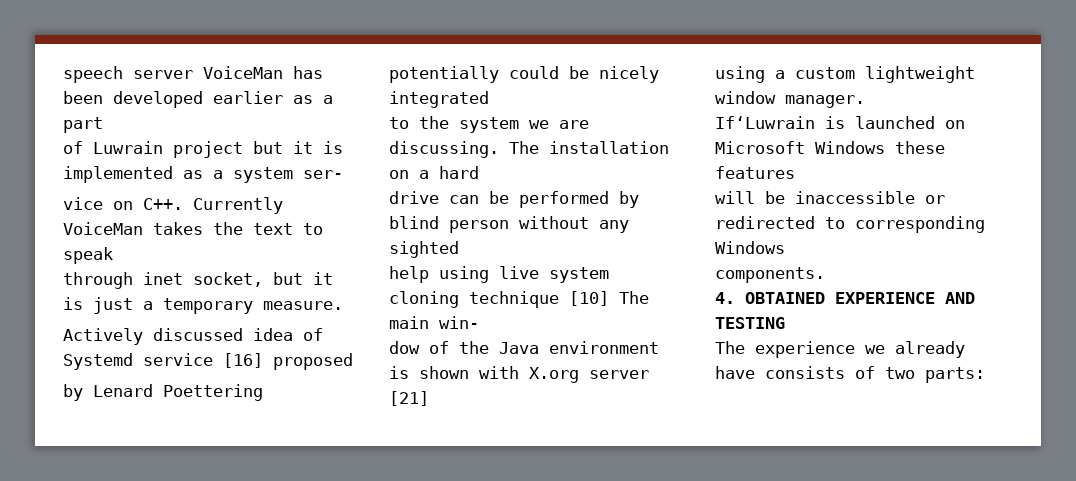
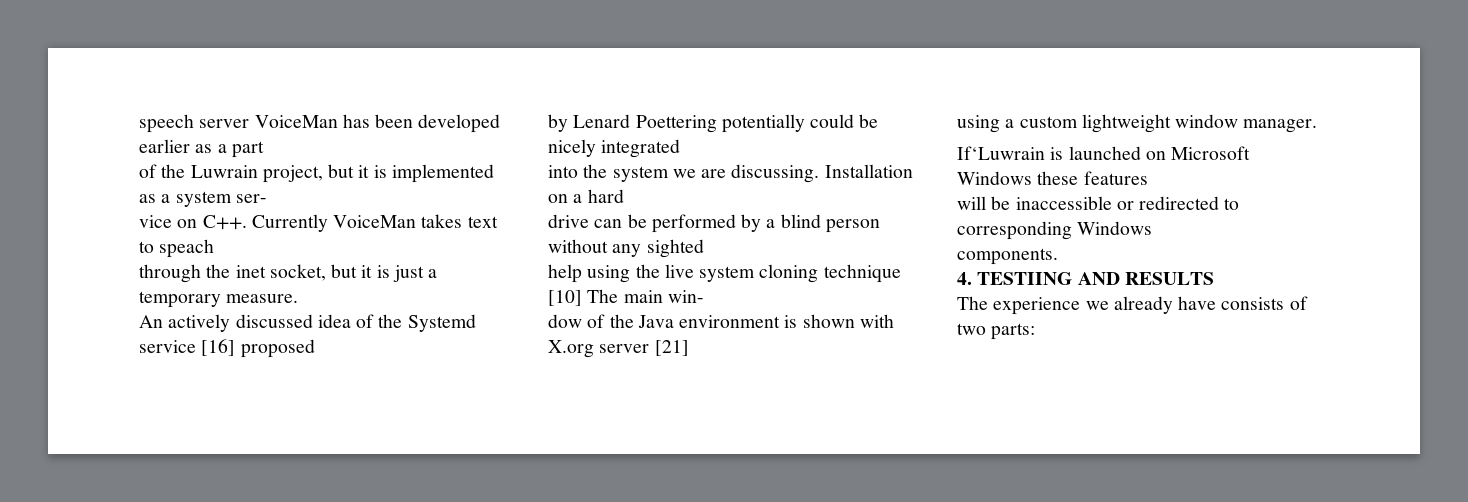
- of Luwrain project but it is implemented as a system ser-
+ of the Luwrain project, but it is implemented as a system ser-
- vice on C++. Currently VoiceMan takes the text to speak
+ vice on C++. Currently VoiceMan takes text to speach
- through inet socket, but it is just a temporary measure.
+ through the inet socket, but it is just a temporary measure.
- Actively discussed idea of Systemd service [16] proposed
+ An actively discussed idea of the Systemd service [16] proposed
- to the system we are discussing.
+ into the system we are discussing.
- The installation on a hard
+ Installation on a hard
- drive can be performed by blind person without any sighted
+ drive can be performed by a blind person without any sighted
- help using live system cloning technique [10] The main win-
+ help using the live system cloning technique [10] The main win-
- 4. OBTAINED EXPERIENCE AND TESTING
+ 4. TESTIING AND RESULTS

